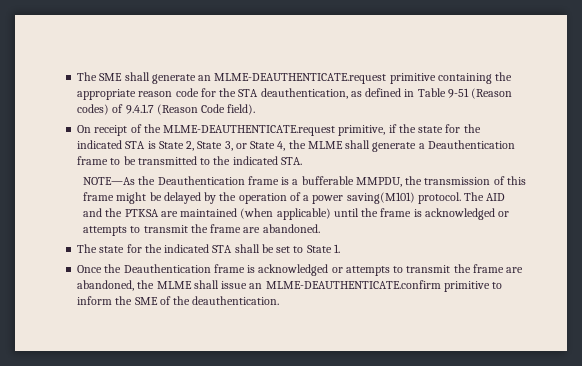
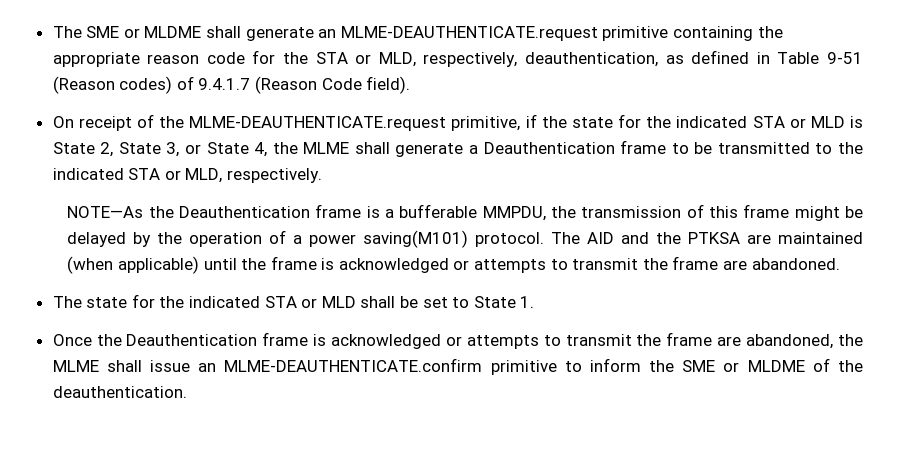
- The SME shall generate an MLME-DEAUTHENTICATE.request primitive containing the appropriate reason code for the STA deauthentication, as defined in Table 9-51 (Reason codes) of 9.4.1.7 (Reason Code field).
+ The SME or MLDME shall generate an MLME-DEAUTHENTICATE.request primitive containing the appropriate reason code for the STA or MLD, respectively, deauthentication, as defined in Table 9-51 (Reason codes) of 9.4.1.7 (Reason Code field).
- On receipt of the MLME-DEAUTHENTICATE.request primitive, if the state for the indicated STA is State 2, State 3, or State 4, the MLME shall generate a Deauthentication frame to be transmitted to the indicated STA.
+ On receipt of the MLME-DEAUTHENTICATE.request primitive, if the state for the indicated STA or MLD is State 2, State 3, or State 4, the MLME shall generate a Deauthentication frame to be transmitted to the indicated STA or MLD, respectively.
- The state for the indicated STA shall be set to State 1.
+ The state for the indicated STA or MLD shall be set to State 1.
- Once the Deauthentication frame is acknowledged or attempts to transmit the frame are abandoned, the MLME shall issue an MLME-DEAUTHENTICATE.confirm primitive to inform the SME of the deauthentication.
+ Once the Deauthentication frame is acknowledged or attempts to transmit the frame are abandoned, the MLME shall issue an MLME-DEAUTHENTICATE.confirm primitive to inform the SME or MLDME of the deauthentication.

